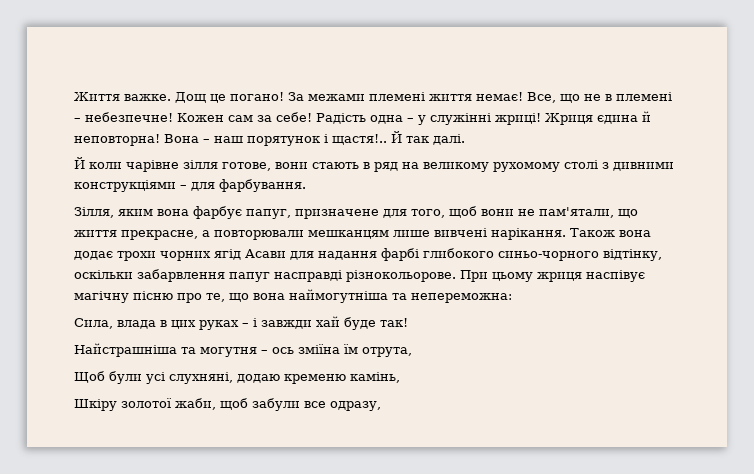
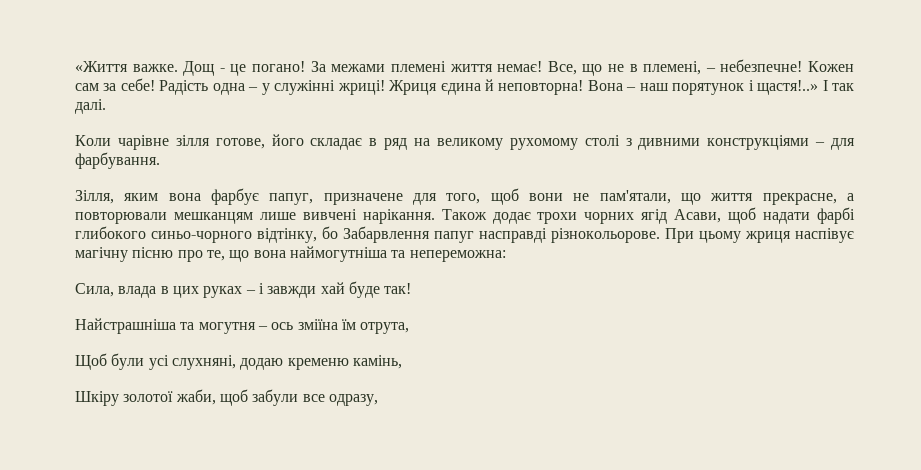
- Життя важке.
+ «Життя важке.
- Дощ це погано!
+ Дощ - це погано!
- Все, що не в племені – небезпечне!
+ Все, що не в племені, – небезпечне!
- Вона – наш порятунок і щастя!.. Й так далі.
+ Вона – наш порятунок і щастя!..» І так далі.
- Й коли чарівне зілля готове, вони стають в ряд на великому рухомому столі з дивними конструкціями – для фарбування.
+ Коли чарівне зілля готове, його складає в ряд на великому рухомому столі з дивними конструкціями – для фарбування.
- Також вона додає трохи чорних ягід Асави для надання фарбі глибокого синьо-чорного відтінку, оскільки забарвлення папуг насправді різнокольорове.
+ Також додає трохи чорних ягід Асави, щоб надати фарбі глибокого синьо-чорного відтінку, бо Забарвлення папуг насправді різнокольорове.

